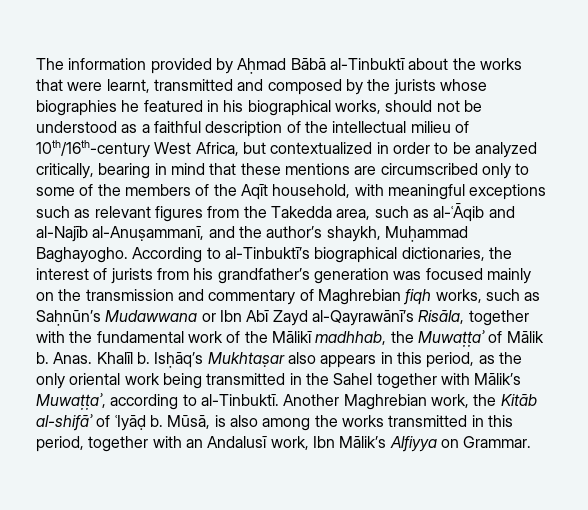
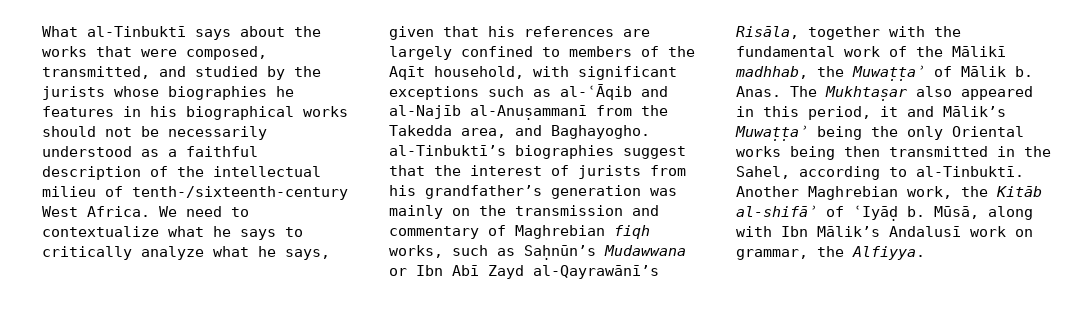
- The information provided by Aḥmad Bābā al-Tinbuktī about the works that were learnt, transmitted and composed by the jurists whose biographies he featured in his biographical works, should not be understood as a faithful description of the intellectual milieu of 10th/16th-century West Africa, but contextualized in order to be analyzed critically, bearing in mind that these mentions are circumscribed only to some of the members of the Aqīt household, with meaningful exceptions such as relevant figures from the Takedda area, such as al-ʿĀqib and al-Najīb al-Anuṣammanī, and the author’s shaykh, Muḥammad Baghayogho. According to al-Tinbuktī’s biographical dictionaries, the interest of jurists from his grandfather’s generation was focused mainly on the transmission and commentary of Maghrebian fiqh works, such as Saḥnūn’s Mudawwana or Ibn Abī Zayd al-Qayrawānī’s Risāla, together with the fundamental work of the Mālikī madhhab, the Muwaṭṭaʾ of Mālik b.
+ What al-Tinbuktī says about the works that were composed, transmitted, and studied by the jurists whose biographies he features in his biographical works should not be necessarily understood as a faithful description of the intellectual milieu of tenth-/sixteenth-century West Africa. We need to contextualize what he says to critically analyze what he says, given that his references are largely confined to members of the Aqīt household, with significant exceptions such as al-ʿĀqib and al-Najīb al-Anuṣammanī from the Takedda area, and Baghayogho. al-Tinbuktī’s biographies suggest that the interest of jurists from his grandfather’s generation was mainly on the transmission and commentary of Maghrebian fiqh works, such as Saḥnūn’s Mudawwana or Ibn Abī Zayd al-Qayrawānī’s Risāla, together with the fundamental work of the Mālikī madhhab, the Muwaṭṭaʾ of Mālik b.
- Khalīl b. Isḥāq’s Mukhtaṣar also appears in this period, as the only oriental work being transmitted in the Sahel together with Mālik’s Muwaṭṭaʾ, according to al-Tinbuktī.
+ The Mukhtaṣar also appeared in this period, it and Mālik’s Muwaṭṭaʾ being the only Oriental works being then transmitted in the Sahel, according to al-Tinbuktī.
- Mūsā, is also among the works transmitted in this period, together with an Andalusī work, Ibn Mālik’s Alfiyya on Grammar.
+ Mūsā, along with Ibn Mālik’s Andalusī work on grammar, the Alfiyya.

